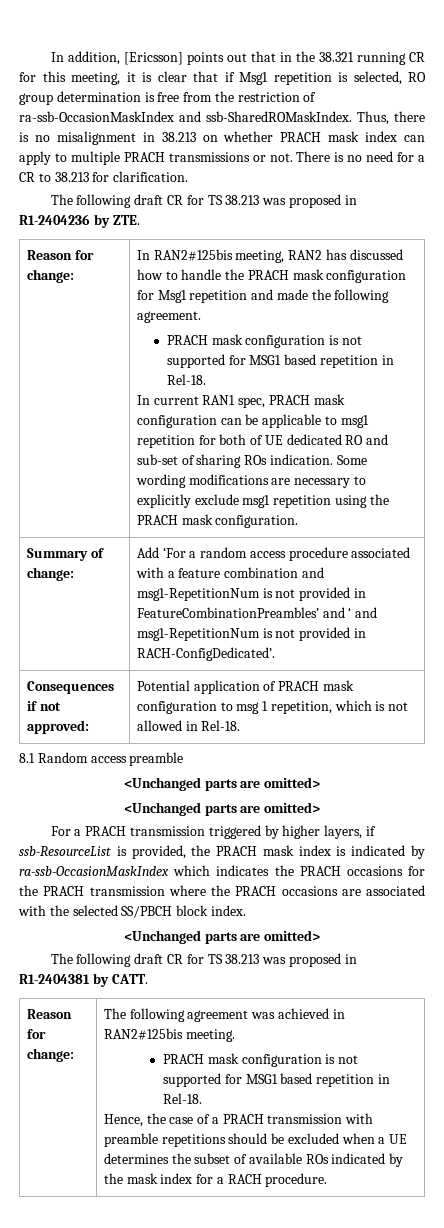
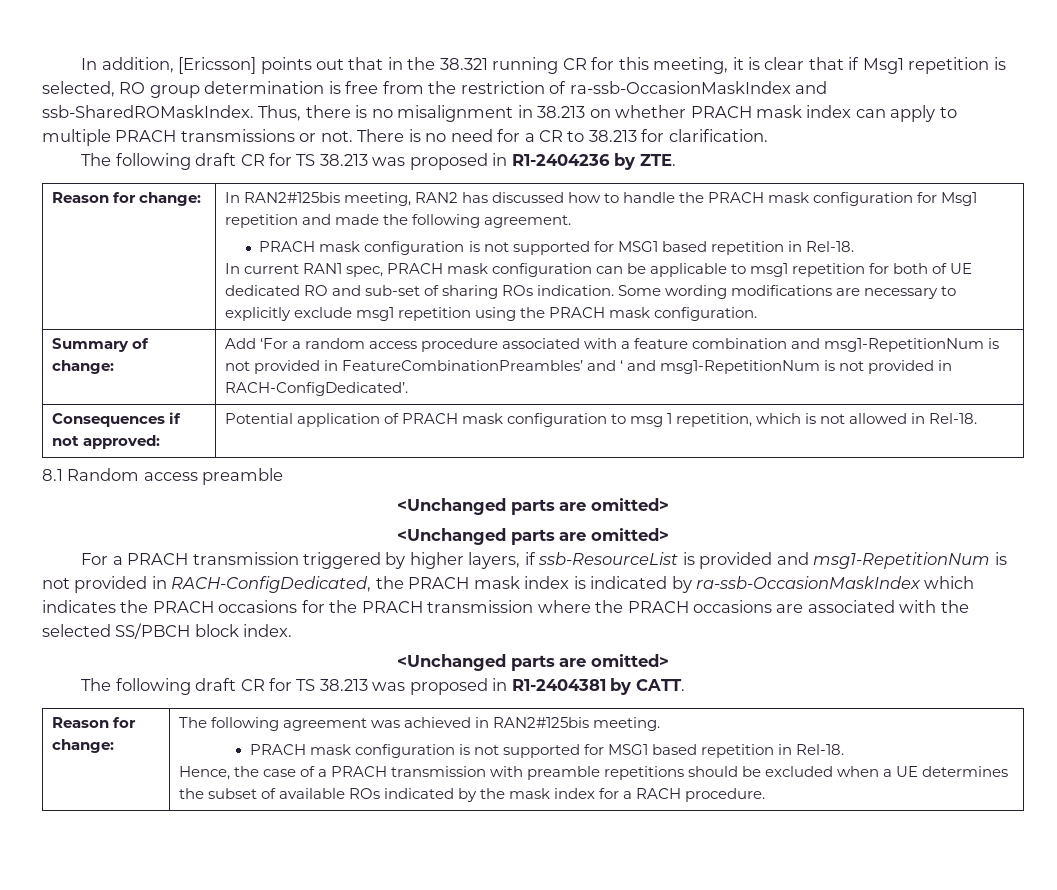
- For a PRACH transmission triggered by higher layers, if ssb-ResourceList is provided, the PRACH mask index is indicated by ra-ssb-OccasionMaskIndex which indicates the PRACH occasions for the PRACH transmission where the PRACH occasions are associated with the selected SS/PBCH block index.
+ For a PRACH transmission triggered by higher layers, if ssb-ResourceList is provided and msg1-RepetitionNum is not provided in RACH-ConfigDedicated, the PRACH mask index is indicated by ra-ssb-OccasionMaskIndex which indicates the PRACH occasions for the PRACH transmission where the PRACH occasions are associated with the selected SS/PBCH block index.

